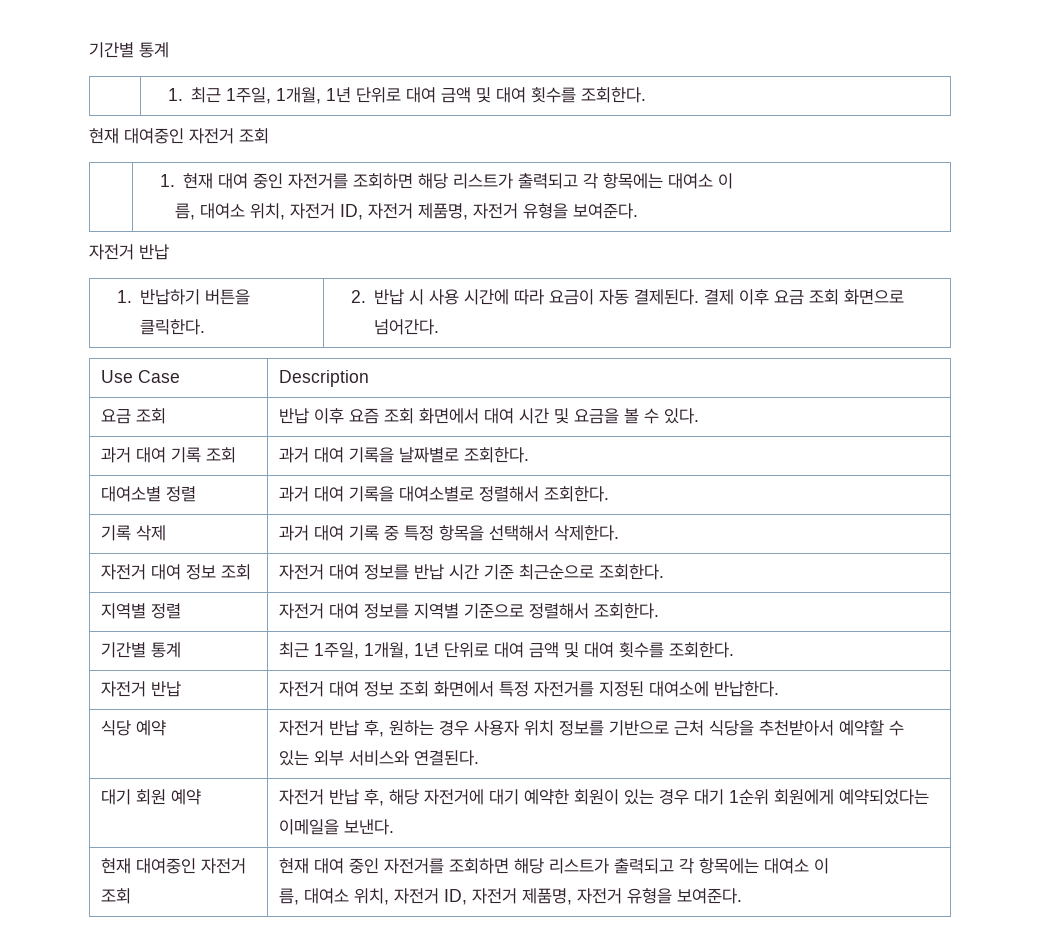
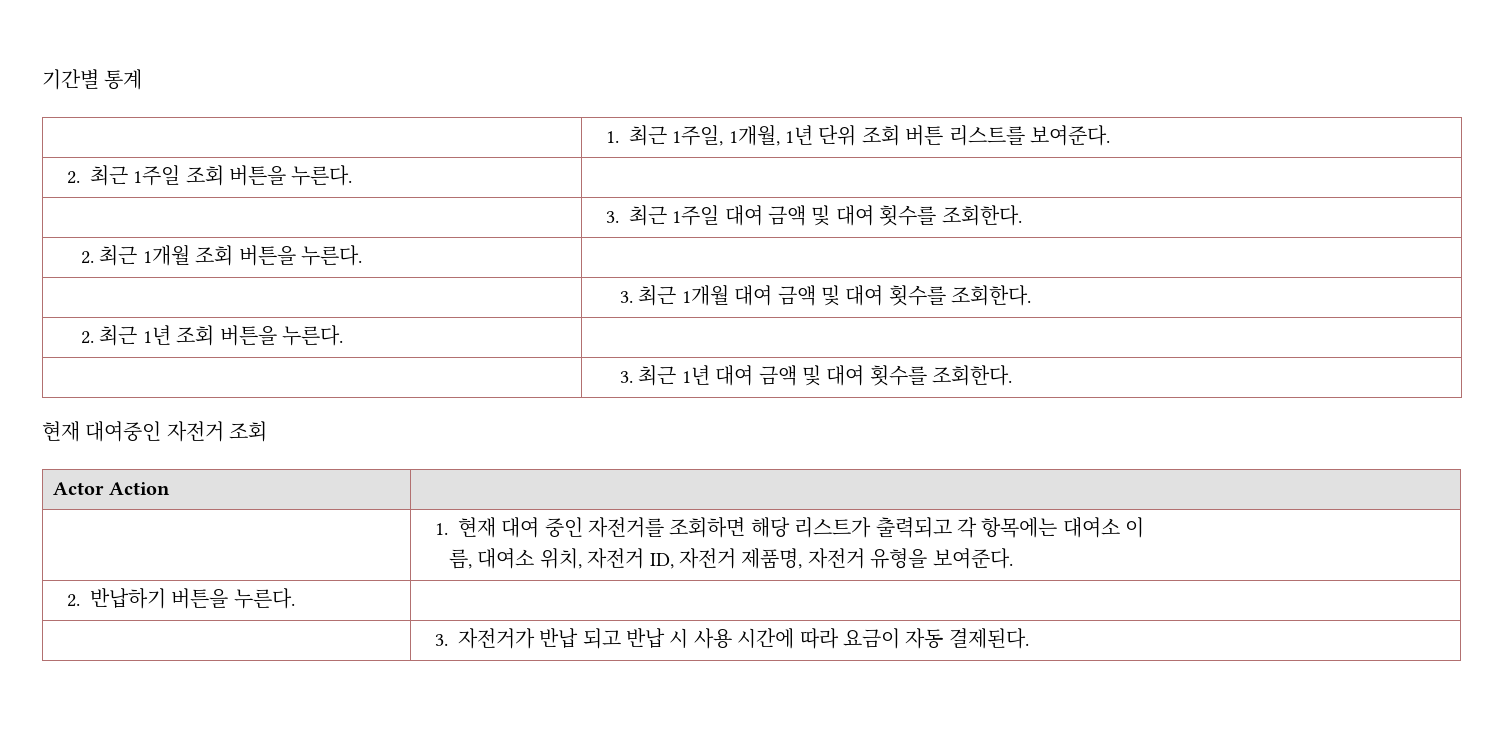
- | 1. 최근 1주일, 1개월, 1년 단위로 대여 금액 및 대여 횟수를 조회한다.
+ | 1. 최근 1주일, 1개월, 1년 단위 조회 버튼 리스트를 보여준다.
+ 2. 최근 1주일 조회 버튼을 누른다. |
+ | 3. 최근 1주일 대여 금액 및 대여 횟수를 조회한다.
+ 2. 최근 1개월 조회 버튼을 누른다. |
+ | 3. 최근 1개월 대여 금액 및 대여 횟수를 조회한다.
+ 2. 최근 1년 조회 버튼을 누른다. |
+ | 3. 최근 1년 대여 금액 및 대여 횟수를 조회한다.
+ Actor Action |
  | 1. 현재 대여 중인 자전거를 조회하면 해당 리스트가 출력되고 각 항목에는 대여소 이
  름, 대여소 위치, 자전거 ID, 자전거 제품명, 자전거 유형을 보여준다.
- 자전거 반납
- 1. 반납하기 버튼을 클릭한다. | 2. 반납 시 사용 시간에 따라 요금이 자동 결제된다. 결제 이후 요금 조회 화면으로 넘어간다.
- Use Case | Description
- 요금 조회 | 반납 이후 요즘 조회 화면에서 대여 시간 및 요금을 볼 수 있다.
- 과거 대여 기록 조회 | 과거 대여 기록을 날짜별로 조회한다.
- 대여소별 정렬 | 과거 대여 기록을 대여소별로 정렬해서 조회한다.
- 기록 삭제 | 과거 대여 기록 중 특정 항목을 선택해서 삭제한다.
- 자전거 대여 정보 조회 | 자전거 대여 정보를 반납 시간 기준 최근순으로 조회한다.
- 지역별 정렬 | 자전거 대여 정보를 지역별 기준으로 정렬해서 조회한다.
- 기간별 통계 | 최근 1주일, 1개월, 1년 단위로 대여 금액 및 대여 횟수를 조회한다.
- 자전거 반납 | 자전거 대여 정보 조회 화면에서 특정 자전거를 지정된 대여소에 반납한다.
- 식당 예약 | 자전거 반납 후, 원하는 경우 사용자 위치 정보를 기반으로 근처 식당을 추천받아서 예약할 수 있는 외부 서비스와 연결된다.
- 대기 회원 예약 | 자전거 반납 후, 해당 자전거에 대기 예약한 회원이 있는 경우 대기 1순위 회원에게 예약되었다는 이메일을 보낸다.
- 현재 대여중인 자전거 조회 | 현재 대여 중인 자전거를 조회하면 해당 리스트가 출력되고 각 항목에는 대여소 이
- 름, 대여소 위치, 자전거 ID, 자전거 제품명, 자전거 유형을 보여준다.
+ 2. 반납하기 버튼을 누른다. |
+ | 3. 자전거가 반납 되고 반납 시 사용 시간에 따라 요금이 자동 결제된다.

